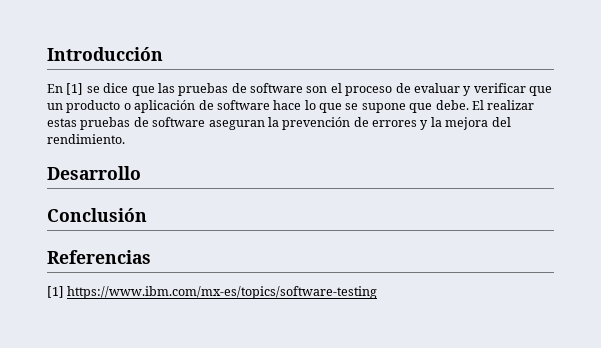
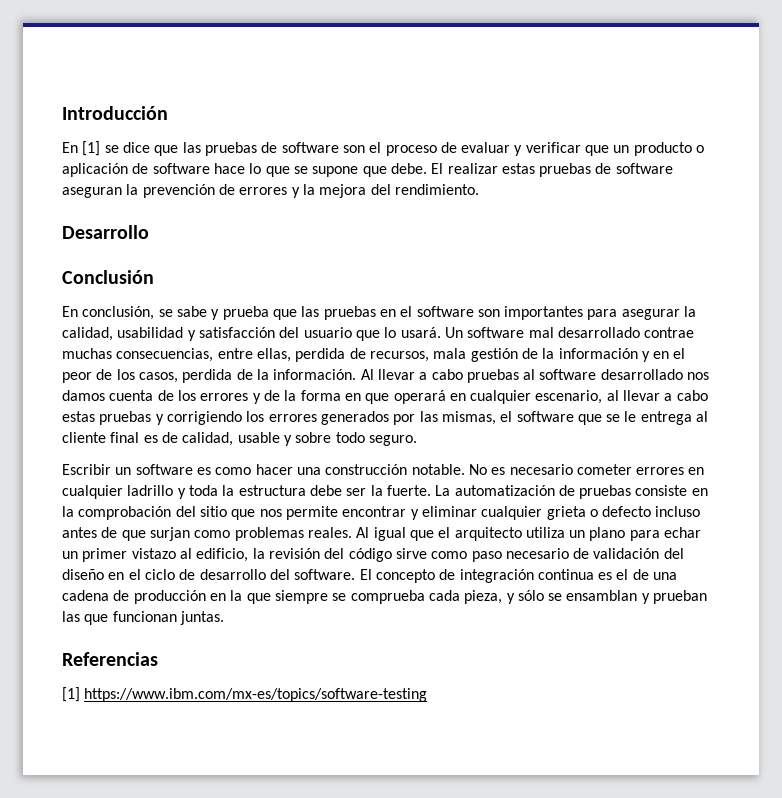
+ En conclusión, se sabe y prueba que las pruebas en el software son importantes para asegurar la calidad, usabilidad y satisfacción del usuario que lo usará. Un software mal desarrollado contrae muchas consecuencias, entre ellas, perdida de recursos, mala gestión de la información y en el peor de los casos, perdida de la información. Al llevar a cabo pruebas al software desarrollado nos damos cuenta de los errores y de la forma en que operará en cualquier escenario, al llevar a cabo estas pruebas y corrigiendo los errores generados por las mismas, el software que se le entrega al cliente final es de calidad, usable y sobre todo seguro.
+ Escribir un software es como hacer una construcción notable. No es necesario cometer errores en cualquier ladrillo y toda la estructura debe ser la fuerte. La automatización de pruebas consiste en la comprobación del sitio que nos permite encontrar y eliminar cualquier grieta o defecto incluso antes de que surjan como problemas reales. Al igual que el arquitecto utiliza un plano para echar un primer vistazo al edificio, la revisión del código sirve como paso necesario de validación del diseño en el ciclo de desarrollo del software. El concepto de integración continua es el de una cadena de producción en la que siempre se comprueba cada pieza, y sólo se ensamblan y prueban las que funcionan juntas.

